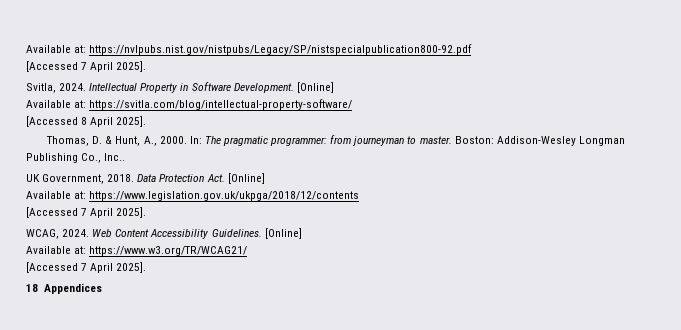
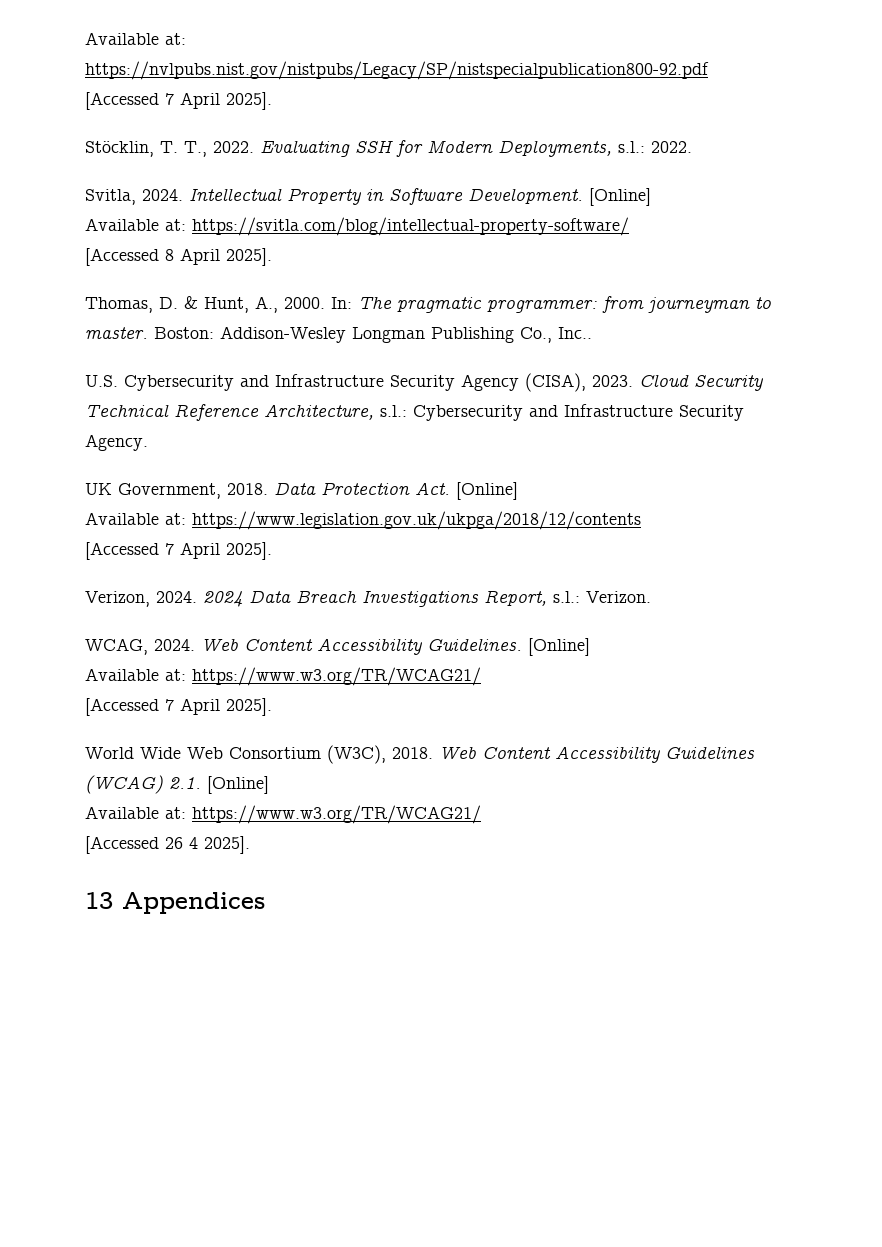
+ Stöcklin, T. T., 2022. Evaluating SSH for Modern Deployments, s.l.: 2022.
+ U.S. Cybersecurity and Infrastructure Security Agency (CISA), 2023. Cloud Security Technical Reference Architecture, s.l.: Cybersecurity and Infrastructure Security Agency.
+ Verizon, 2024. 2024 Data Breach Investigations Report, s.l.: Verizon.
- 18 Appendices
+ World Wide Web Consortium (W3C), 2018. Web Content Accessibility Guidelines (WCAG) 2.1. [Online]
+ Available at: https://www.w3.org/TR/WCAG21/
+ [Accessed 26 4 2025].
+ 13 Appendices

